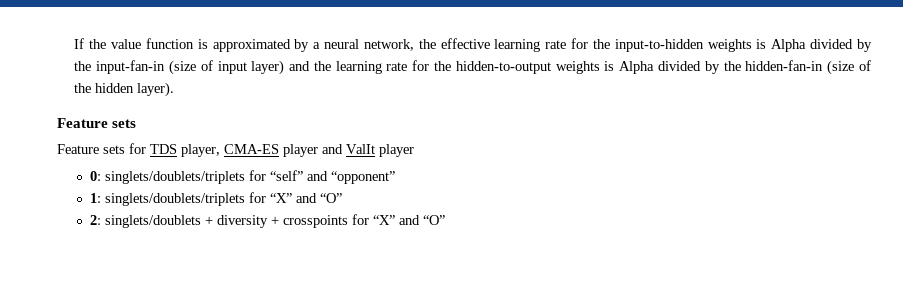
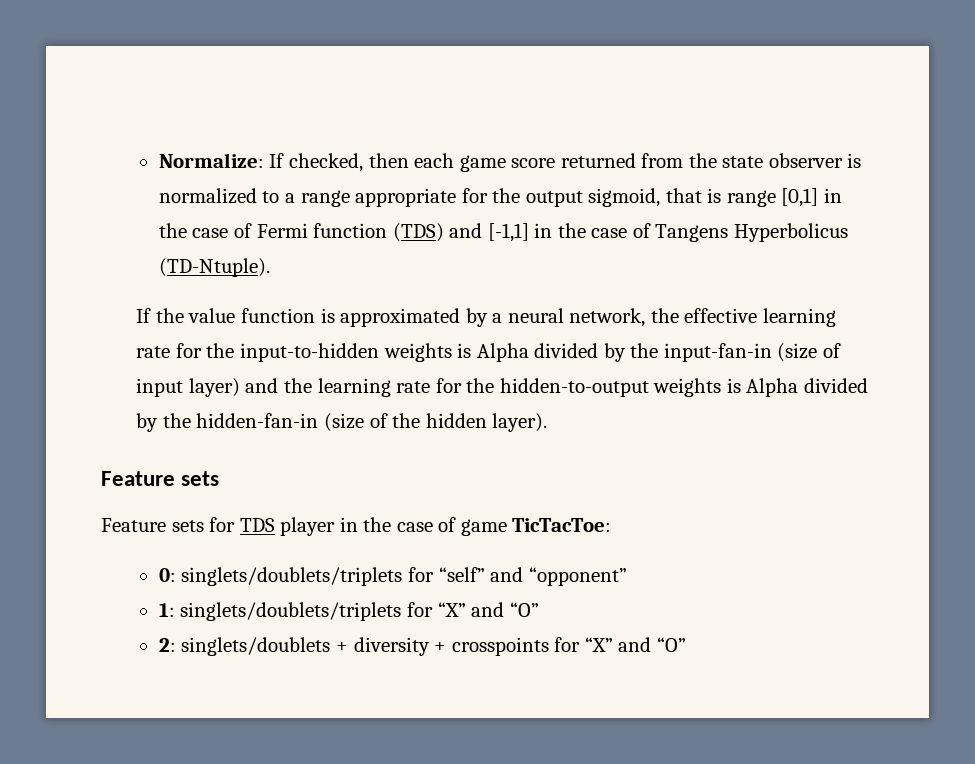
+ Normalize: If checked, then each game score returned from the state observer is normalized to a range appropriate for the output sigmoid, that is range [0,1] in the case of Fermi function (TDS) and [-1,1] in the case of Tangens Hyperbolicus (TD-Ntuple).
- Feature sets for TDS player, CMA-ES player and ValIt player
+ Feature sets for TDS player in the case of game TicTacToe:

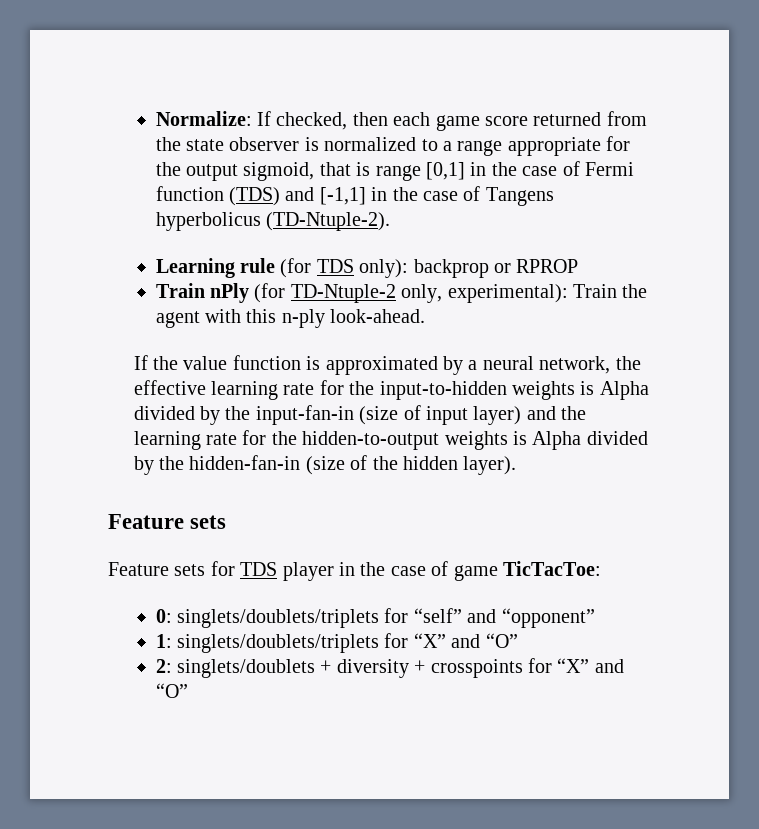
- Normalize: If checked, then each game score returned from the state observer is normalized to a range appropriate for the output sigmoid, that is range [0,1] in the case of Fermi function (TDS) and [-1,1] in the case of Tangens Hyperbolicus (TD-Ntuple).
+ Normalize: If checked, then each game score returned from the state observer is normalized to a range appropriate for the output sigmoid, that is range [0,1] in the case of Fermi function (TDS) and [-1,1] in the case of Tangens hyperbolicus (TD-Ntuple-2).
+ Learning rule (for TDS only): backprop or RPROP
+ Train nPly (for TD-Ntuple-2 only, experimental): Train the agent with this n-ply look-ahead.

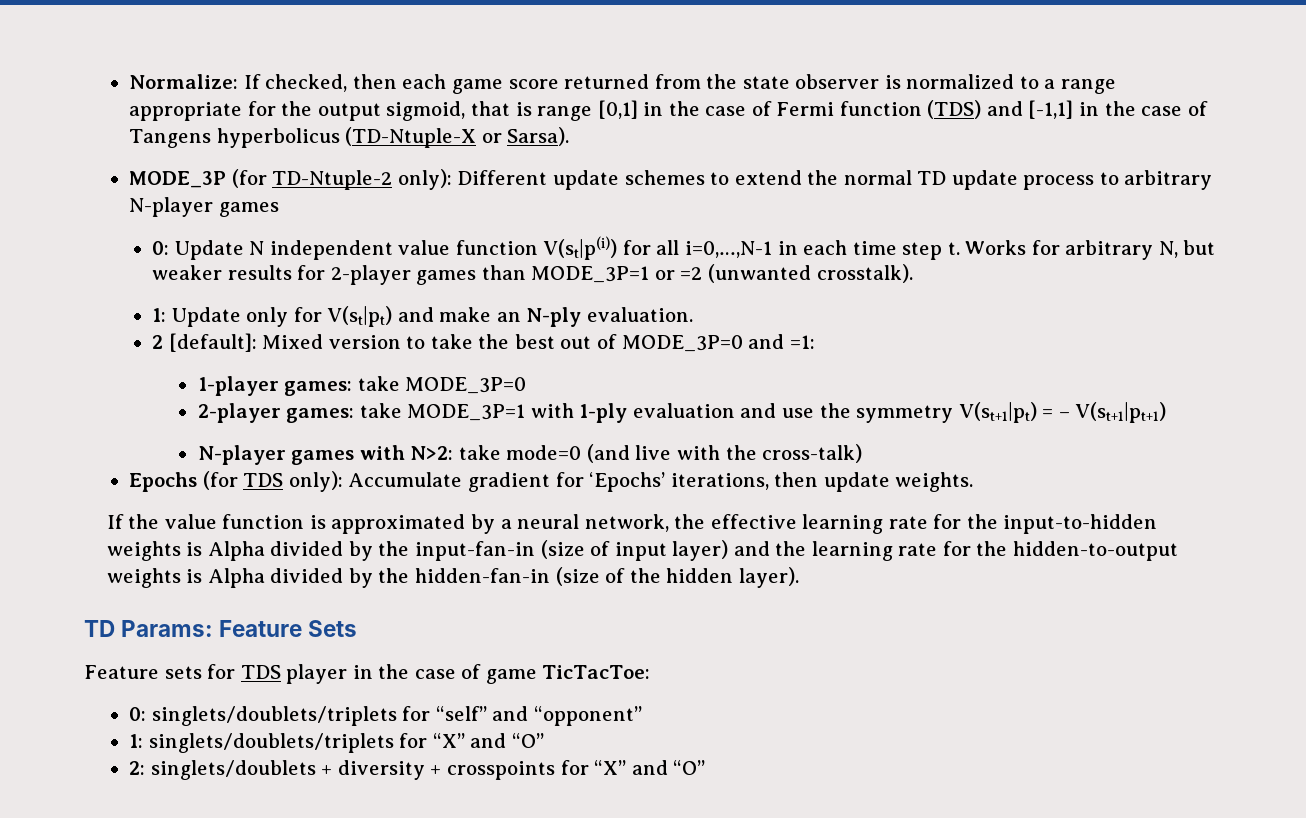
- Normalize: If checked, then each game score returned from the state observer is normalized to a range appropriate for the output sigmoid, that is range [0,1] in the case of Fermi function (TDS) and [-1,1] in the case of Tangens hyperbolicus (TD-Ntuple-2).
- Learning rule (for TDS only): backprop or RPROP
- Train nPly (for TD-Ntuple-2 only, experimental): Train the agent with this n-ply look-ahead.
+ Normalize: If checked, then each game score returned from the state observer is normalized to a range appropriate for the output sigmoid, that is range [0,1] in the case of Fermi function (TDS) and [-1,1] in the case of Tangens hyperbolicus (TD-Ntuple-X or Sarsa).
+ MODE_3P (for TD-Ntuple-2 only): Different update schemes to extend the normal TD update process to arbitrary N-player games
+ 0: Update N independent value function V(st|p(i)) for all i=0,…,N-1 in each time step t. Works for arbitrary N, but weaker results for 2-player games than MODE_3P=1 or =2 (unwanted crosstalk).
+ 1: Update only for V(st|pt) and make an N-ply evaluation.
+ 2 [default]: Mixed version to take the best out of MODE_3P=0 and =1:
+ 1-player games: take MODE_3P=0
+ 2-player games: take MODE_3P=1 with 1-ply evaluation and use the symmetry V(st+1|pt) = – V(st+1|pt+1)
+ N-player games with N>2: take mode=0 (and live with the cross-talk)
+ Epochs (for TDS only): Accumulate gradient for ‘Epochs’ iterations, then update weights.
  If the value function is approximated by a neural network, the effective learning rate for the input-to-hidden weights is Alpha divided by the input-fan-in (size of input layer) and the learning rate for the hidden-to-output weights is Alpha divided by the hidden-fan-in (size of the hidden layer).
- Feature sets
+ TD Params: Feature Sets

